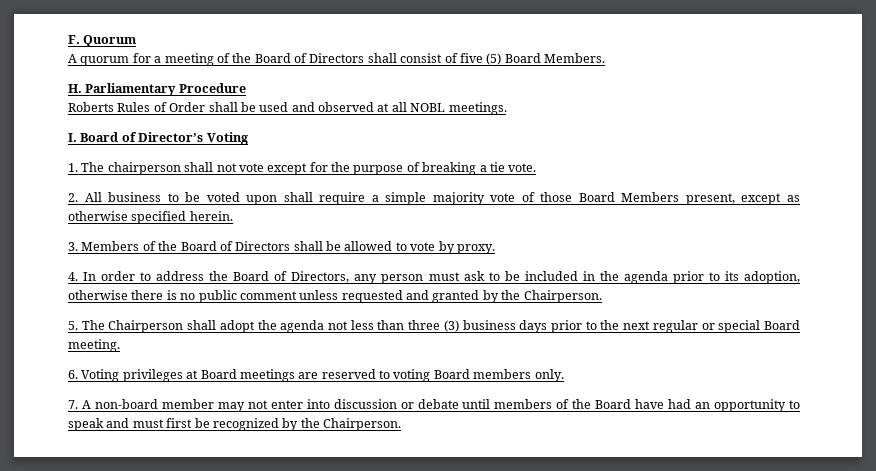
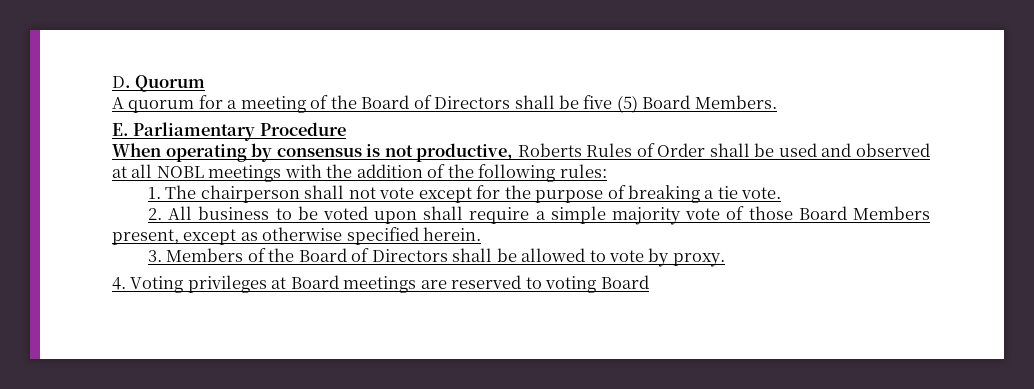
- F. Quorum
+ D. Quorum
- A quorum for a meeting of the Board of Directors shall consist of five (5) Board Members.
+ A quorum for a meeting of the Board of Directors shall be five (5) Board Members.
- H. Parliamentary Procedure
+ E. Parliamentary Procedure
- Roberts Rules of Order shall be used and observed at all NOBL meetings.
- I. Board of Director’s Voting
+ When operating by consensus is not productive, Roberts Rules of Order shall be used and observed at all NOBL meetings with the addition of the following rules:
- 4. In order to address the Board of Directors, any person must ask to be included in the agenda prior to its adoption, otherwise there is no public comment unless requested and granted by the Chairperson.
- 5. The Chairperson shall adopt the agenda not less than three (3) business days prior to the next regular or special Board meeting.
- 6. Voting privileges at Board meetings are reserved to voting Board members only.
- 7. A non-board member may not enter into discussion or debate until members of the Board have had an opportunity to speak and must first be recognized by the Chairperson.
+ 4. Voting privileges at Board meetings are reserved to voting Board

